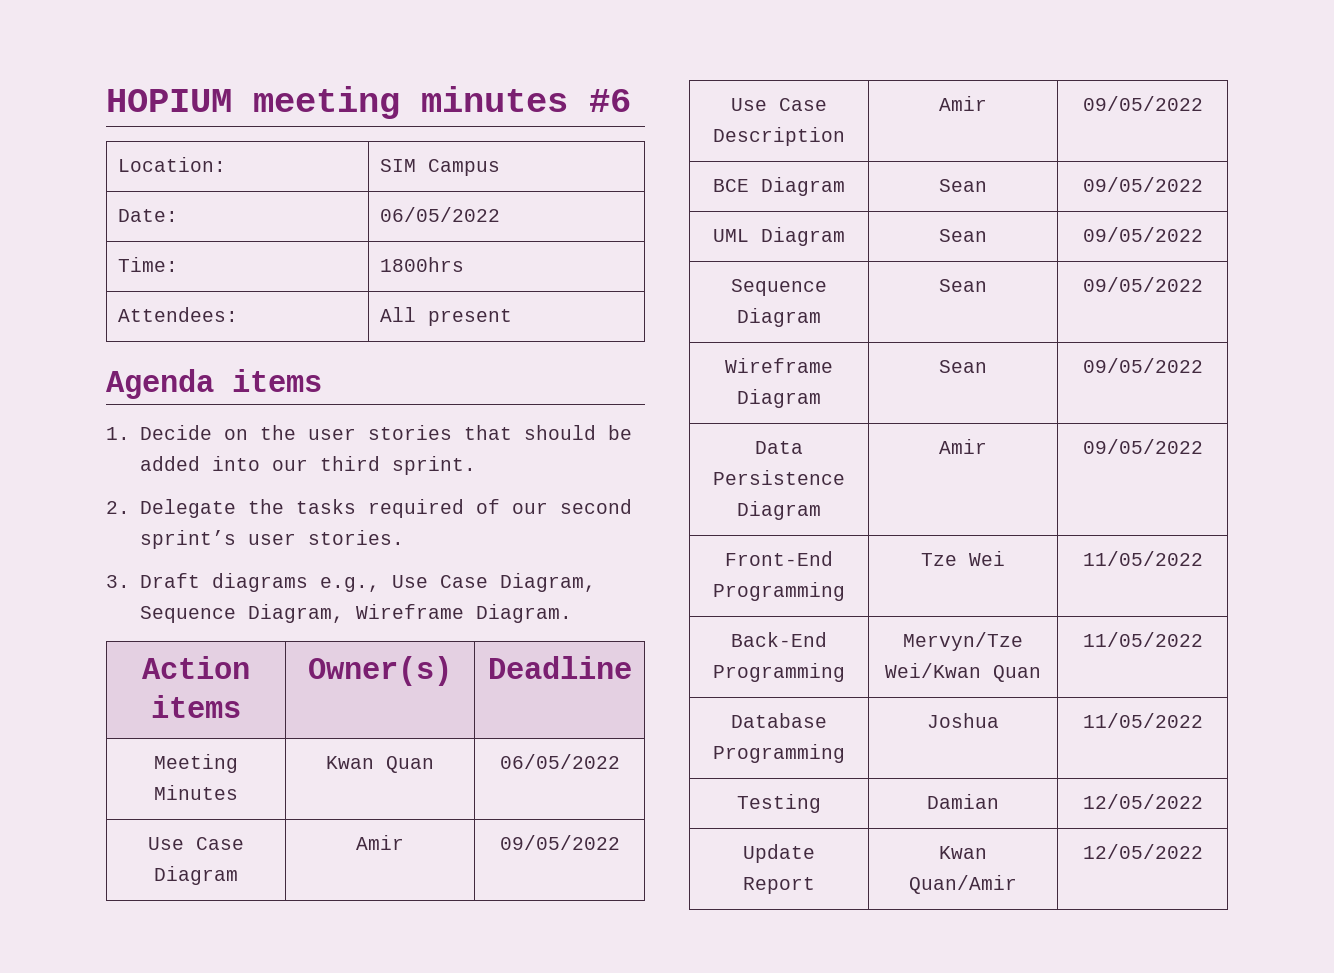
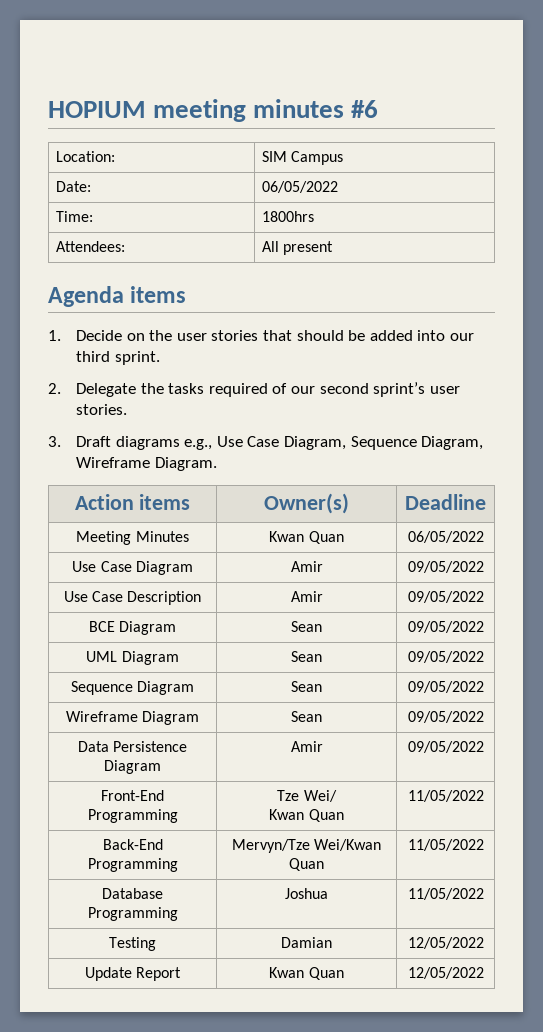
- Front-End Programming | Tze Wei | 11/05/2022
+ Front-End Programming | Tze Wei/
+ Kwan Quan | 11/05/2022
- Update Report | Kwan Quan/Amir | 12/05/2022
+ Update Report | Kwan Quan | 12/05/2022

